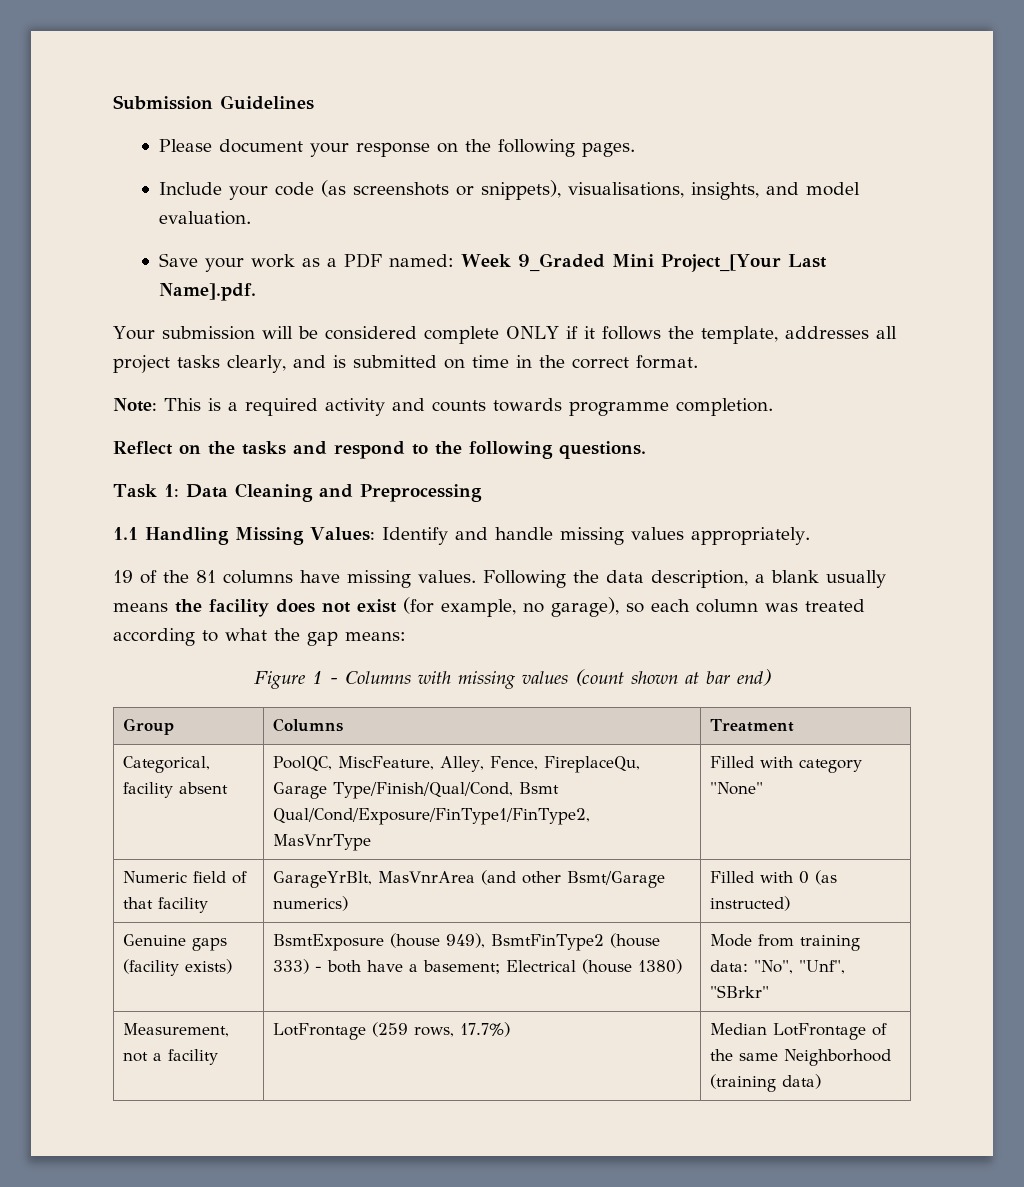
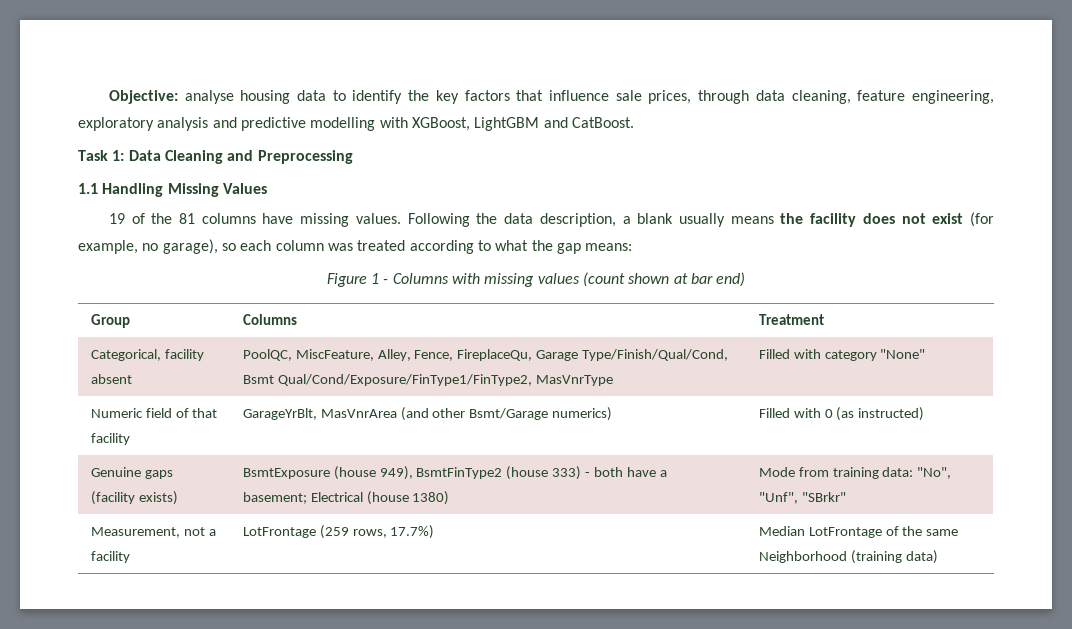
- Submission Guidelines
- Please document your response on the following pages.
- Include your code (as screenshots or snippets), visualisations, insights, and model evaluation.
- Save your work as a PDF named: Week 9_Graded Mini Project_[Your Last Name].pdf.
- Your submission will be considered complete ONLY if it follows the template, addresses all project tasks clearly, and is submitted on time in the correct format.
- Note: This is a required activity and counts towards programme completion.
- Reflect on the tasks and respond to the following questions.
+ Objective: analyse housing data to identify the key factors that influence sale prices, through data cleaning, feature engineering, exploratory analysis and predictive modelling with XGBoost, LightGBM and CatBoost.
- 1.1 Handling Missing Values: Identify and handle missing values appropriately.
+ 1.1 Handling Missing Values

